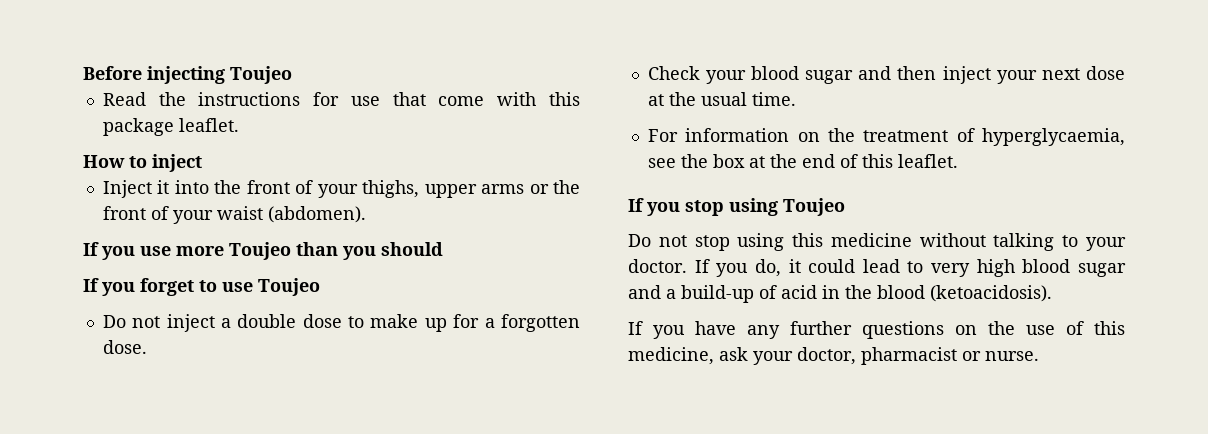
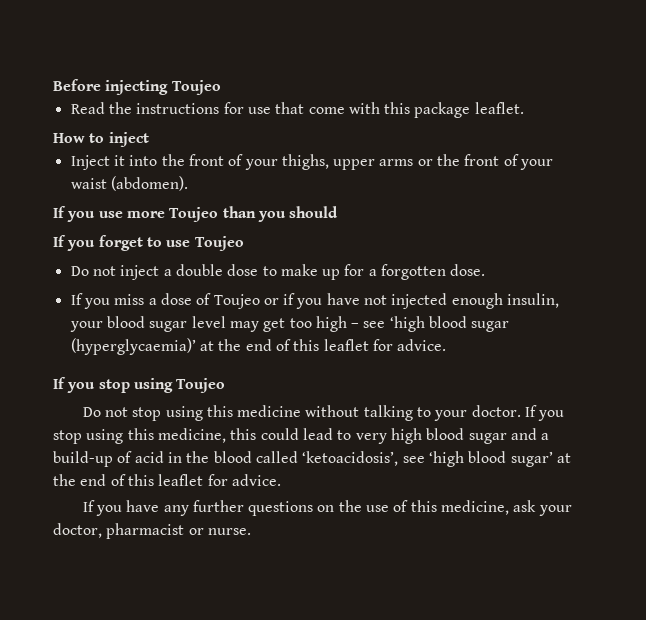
- Check your blood sugar and then inject your next dose at the usual time.
- For information on the treatment of hyperglycaemia, see the box at the end of this leaflet.
+ If you miss a dose of Toujeo or if you have not injected enough insulin, your blood sugar level may get too high – see ‘high blood sugar (hyperglycaemia)’ at the end of this leaflet for advice.
- If you do, it could lead to very high blood sugar and a build-up of acid in the blood (ketoacidosis).
+ If you stop using this medicine, this could lead to very high blood sugar and a build-up of acid in the blood called ‘ketoacidosis’, see ‘high blood sugar’ at the end of this leaflet for advice.

